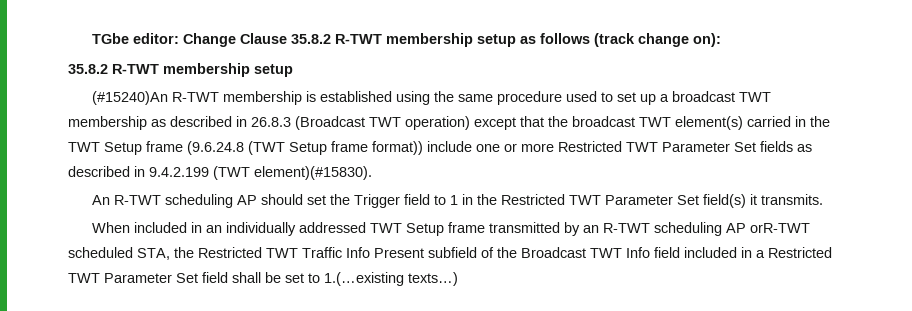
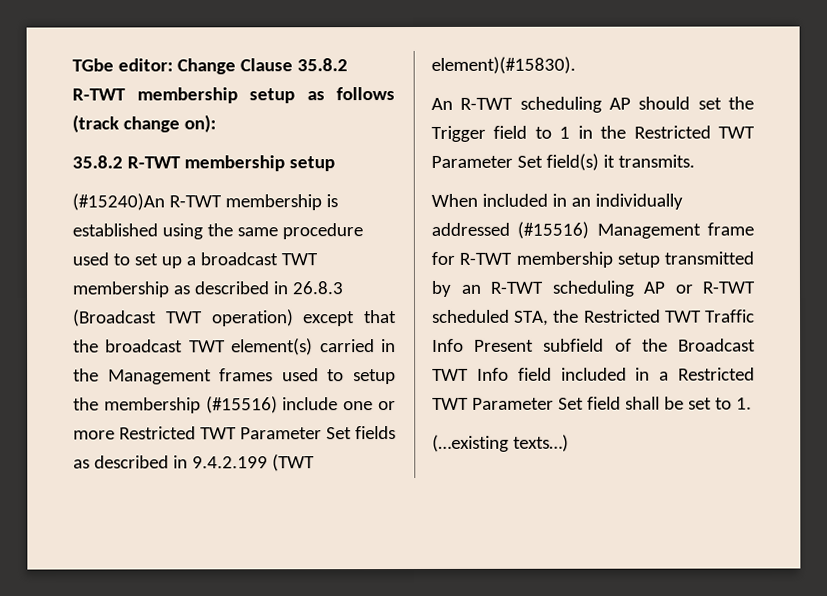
- (#15240)An R-TWT membership is established using the same procedure used to set up a broadcast TWT membership as described in 26.8.3 (Broadcast TWT operation) except that the broadcast TWT element(s) carried in the TWT Setup frame (9.6.24.8 (TWT Setup frame format)) include one or more Restricted TWT Parameter Set fields as described in 9.4.2.199 (TWT element)(#15830).
+ (#15240)An R-TWT membership is established using the same procedure used to set up a broadcast TWT membership as described in 26.8.3 (Broadcast TWT operation) except that the broadcast TWT element(s) carried in the Management frames used to setup the membership (#15516) include one or more Restricted TWT Parameter Set fields as described in 9.4.2.199 (TWT element)(#15830).
- When included in an individually addressed TWT Setup frame transmitted by an R-TWT scheduling AP orR-TWT scheduled STA, the Restricted TWT Traffic Info Present subfield of the Broadcast TWT Info field included in a Restricted TWT Parameter Set field shall be set to 1.(…existing texts…)
+ When included in an individually addressed (#15516) Management frame for R-TWT membership setup transmitted by an R-TWT scheduling AP or R-TWT scheduled STA, the Restricted TWT Traffic Info Present subfield of the Broadcast TWT Info field included in a Restricted TWT Parameter Set field shall be set to 1.
+ (…existing texts…)

